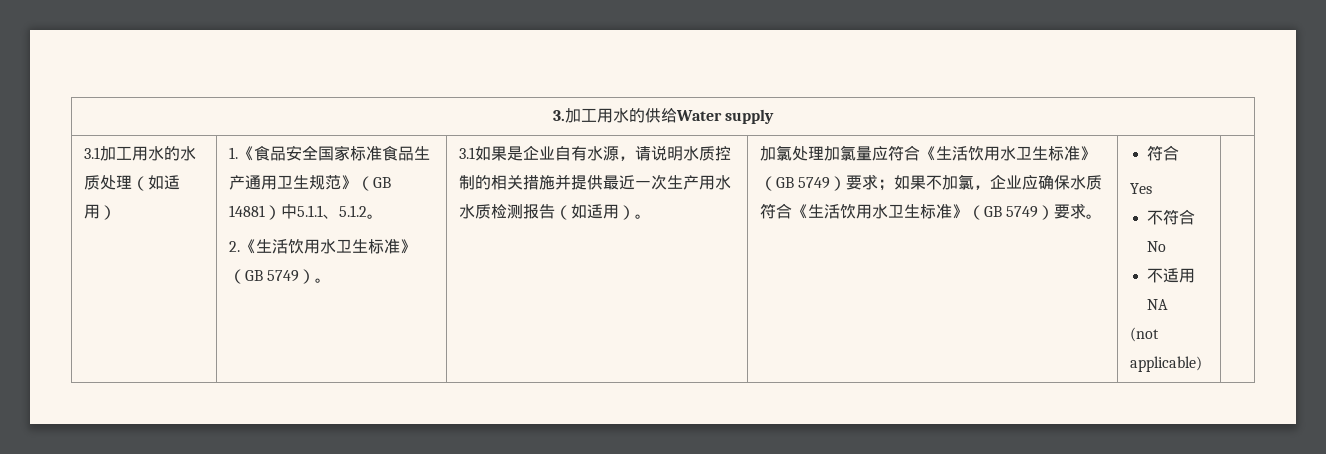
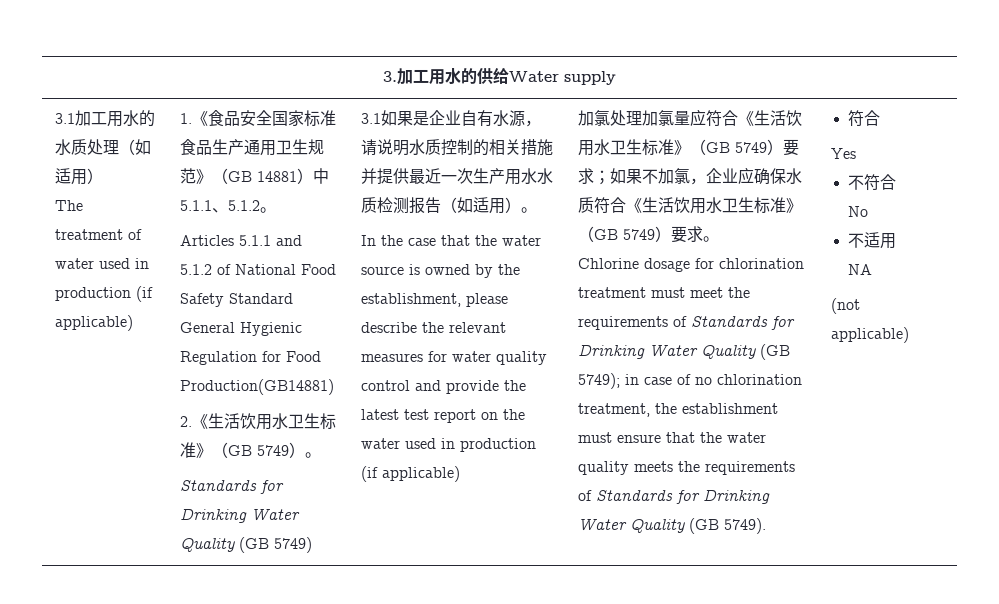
+ The treatment of water used in production (if applicable)
+ Articles 5.1.1 and 5.1.2 of National Food Safety Standard General Hygienic Regulation for Food Production(GB14881)
+ Standards for Drinking Water Quality (GB 5749)
+ In the case that the water source is owned by the establishment, please describe the relevant measures for water quality control and provide the latest test report on the water used in production (if applicable)
+ Chlorine dosage for chlorination treatment must meet the requirements of Standards for Drinking Water Quality (GB 5749); in case of no chlorination treatment, the establishment must ensure that the water quality meets the requirements of Standards for Drinking Water Quality (GB 5749).

